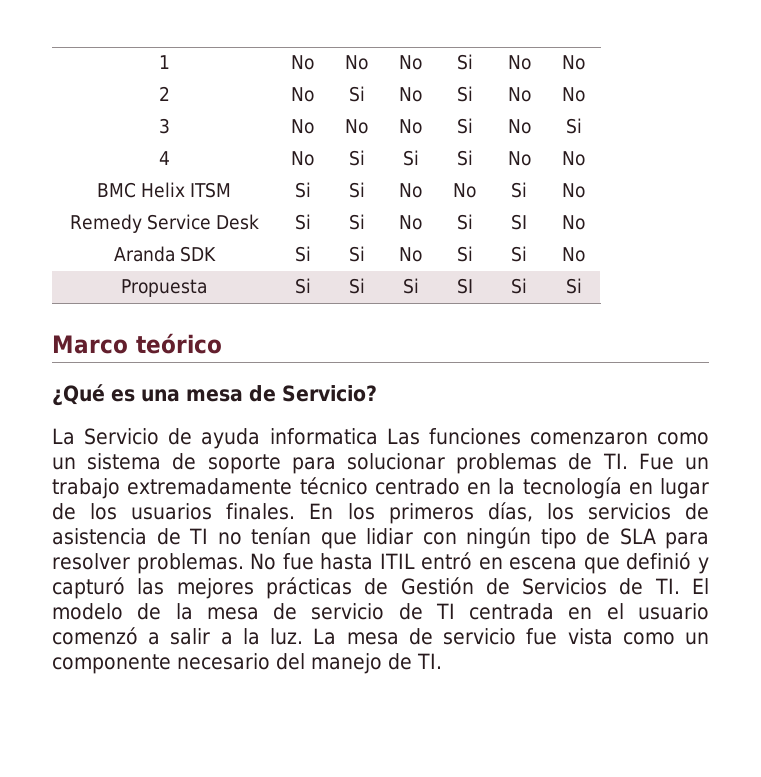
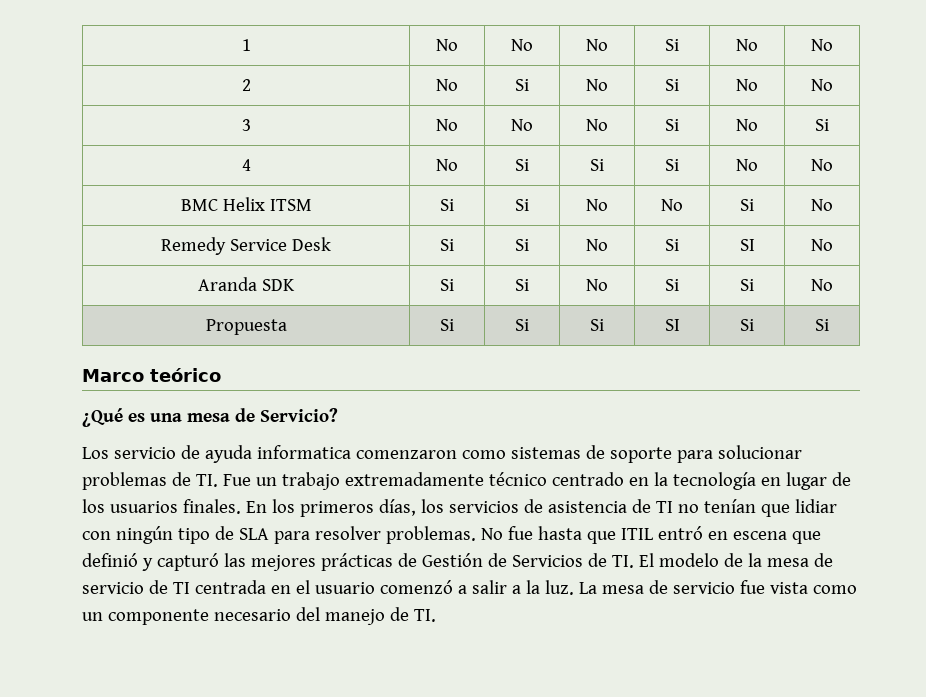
- La Servicio de ayuda informatica Las funciones comenzaron como un sistema de soporte para solucionar problemas de TI. Fue un trabajo extremadamente técnico centrado en la tecnología en lugar de los usuarios finales.
+ Los servicio de ayuda informatica comenzaron como sistemas de soporte para solucionar problemas de TI. Fue un trabajo extremadamente técnico centrado en la tecnología en lugar de los usuarios finales.
- No fue hasta ITIL entró en escena que definió y capturó las mejores prácticas de Gestión de Servicios de TI. El modelo de la mesa de servicio de TI centrada en el usuario comenzó a salir a la luz.
+ No fue hasta que ITIL entró en escena que definió y capturó las mejores prácticas de Gestión de Servicios de TI. El modelo de la mesa de servicio de TI centrada en el usuario comenzó a salir a la luz.

